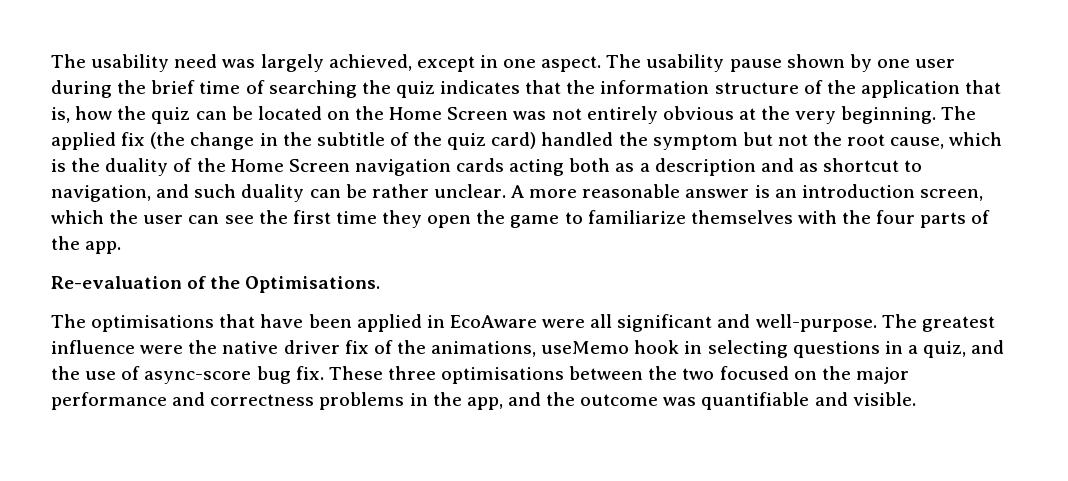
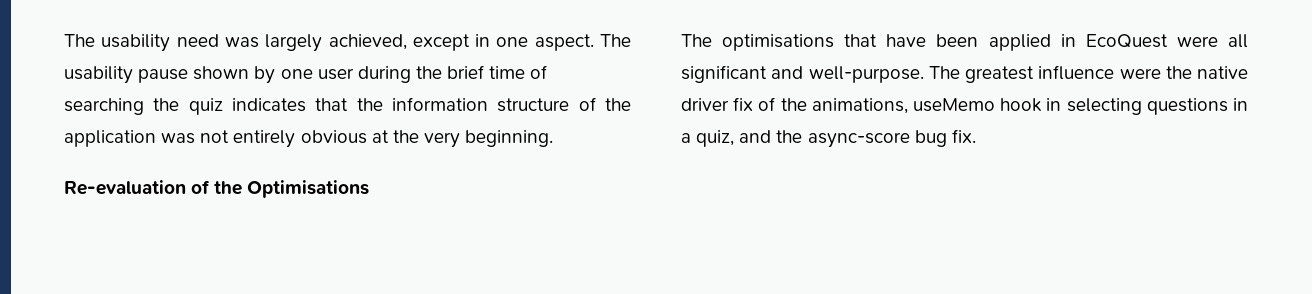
- The usability pause shown by one user during the brief time of searching the quiz indicates that the information structure of the application that is, how the quiz can be located on the Home Screen was not entirely obvious at the very beginning. The applied fix (the change in the subtitle of the quiz card) handled the symptom but not the root cause, which is the duality of the Home Screen navigation cards acting both as a description and as shortcut to navigation, and such duality can be rather unclear. A more reasonable answer is an introduction screen, which the user can see the first time they open the game to familiarize themselves with the four parts of the app.
+ The usability pause shown by one user during the brief time of searching the quiz indicates that the information structure of the application was not entirely obvious at the very beginning.
- Re-evaluation of the Optimisations.
+ Re-evaluation of the Optimisations
- The optimisations that have been applied in EcoAware were all significant and well-purpose.
+ The optimisations that have been applied in EcoQuest were all significant and well-purpose.
- The greatest influence were the native driver fix of the animations, useMemo hook in selecting questions in a quiz, and the use of async-score bug fix. These three optimisations between the two focused on the major performance and correctness problems in the app, and the outcome was quantifiable and visible.
+ The greatest influence were the native driver fix of the animations, useMemo hook in selecting questions in a quiz, and the async-score bug fix.

